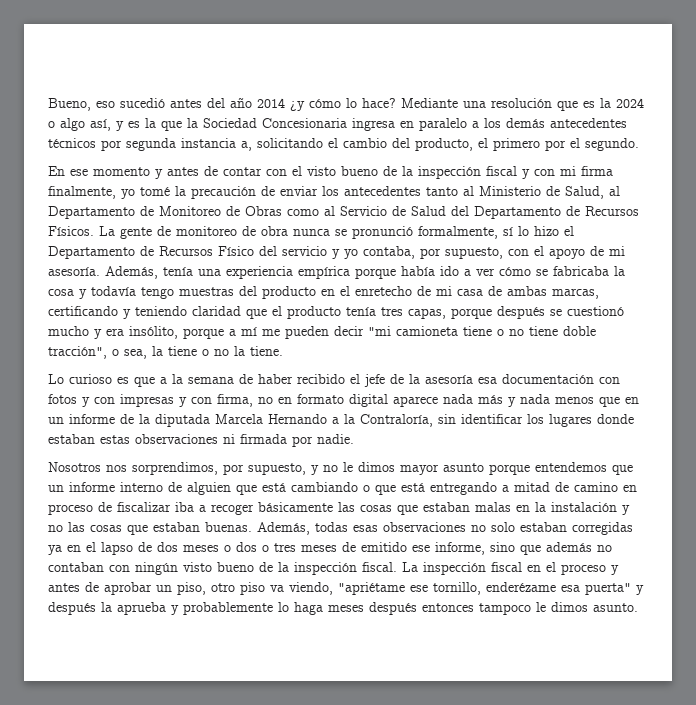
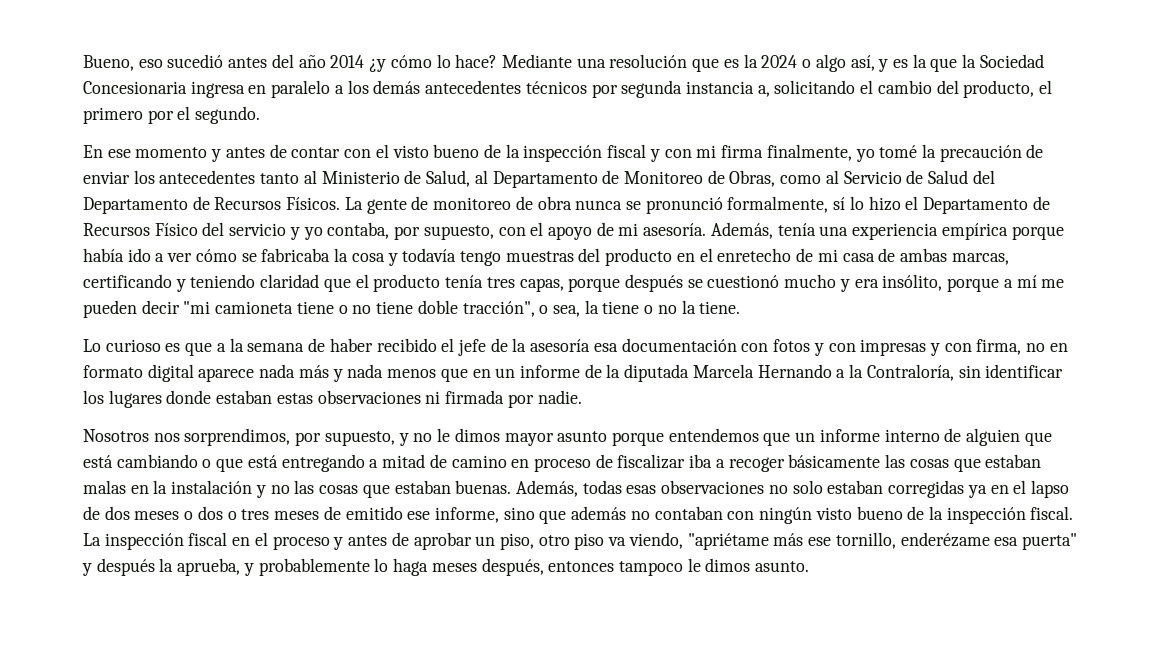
- En ese momento y antes de contar con el visto bueno de la inspección fiscal y con mi firma finalmente, yo tomé la precaución de enviar los antecedentes tanto al Ministerio de Salud, al Departamento de Monitoreo de Obras como al Servicio de Salud del Departamento de Recursos Físicos.
+ En ese momento y antes de contar con el visto bueno de la inspección fiscal y con mi firma finalmente, yo tomé la precaución de enviar los antecedentes tanto al Ministerio de Salud, al Departamento de Monitoreo de Obras, como al Servicio de Salud del Departamento de Recursos Físicos.
- La inspección fiscal en el proceso y antes de aprobar un piso, otro piso va viendo, "apriétame ese tornillo, enderézame esa puerta" y después la aprueba y probablemente lo haga meses después entonces tampoco le dimos asunto.
+ La inspección fiscal en el proceso y antes de aprobar un piso, otro piso va viendo, "apriétame más ese tornillo, enderézame esa puerta" y después la aprueba, y probablemente lo haga meses después, entonces tampoco le dimos asunto.

